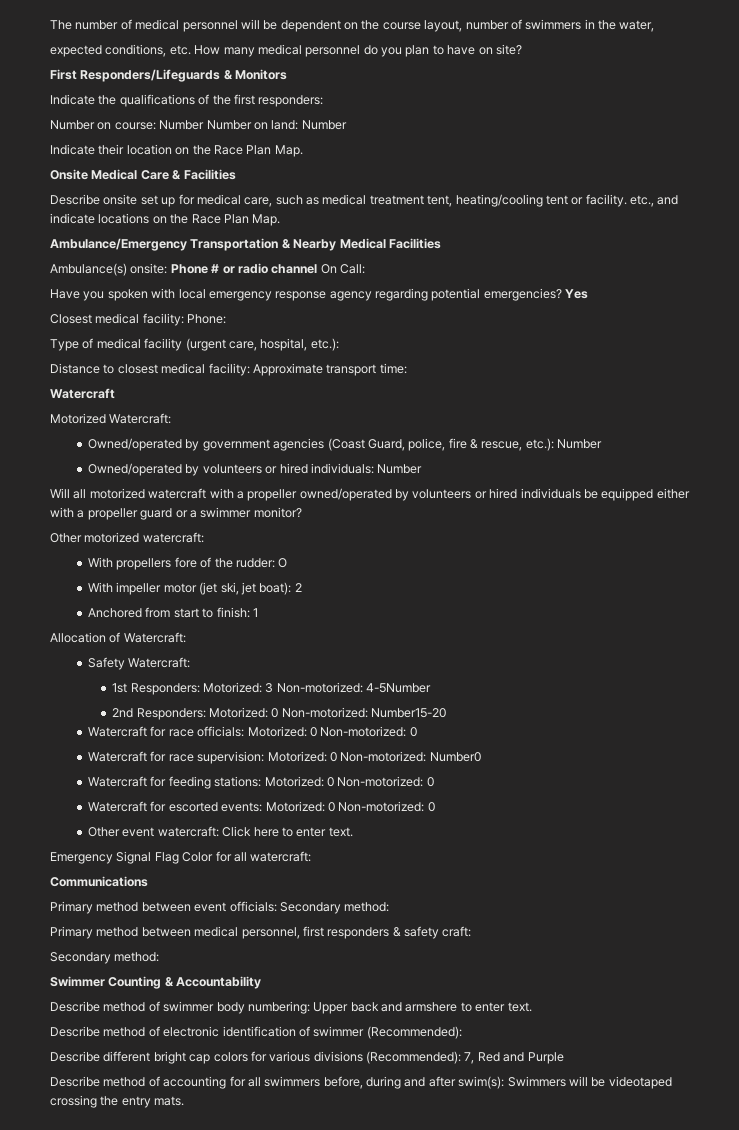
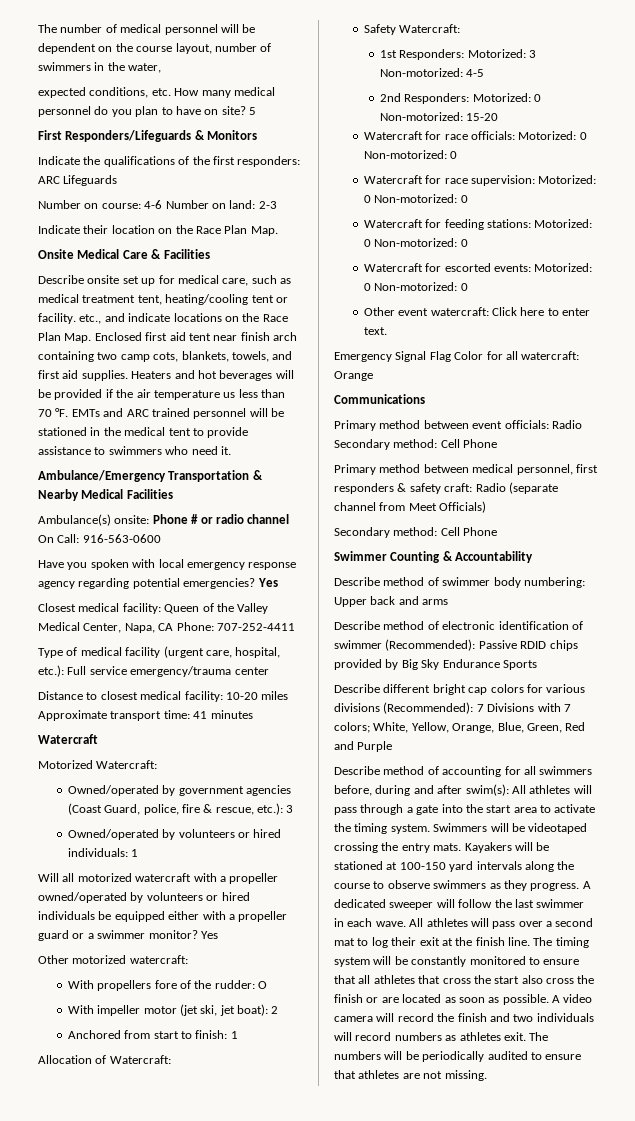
+ 5
- Indicate the qualifications of the first responders:
+ Indicate the qualifications of the first responders: ARC Lifeguards
- Number on course: Number Number on land: Number
+ Number on course: 4-6 Number on land: 2-3
- Describe onsite set up for medical care, such as medical treatment tent, heating/cooling tent or facility. etc., and indicate locations on the Race Plan Map.
+ Describe onsite set up for medical care, such as medical treatment tent, heating/cooling tent or facility. etc., and indicate locations on the Race Plan Map. Enclosed first aid tent near finish arch containing two camp cots, blankets, towels, and first aid supplies. Heaters and hot beverages will be provided if the air temperature us less than 70 °F. EMTs and ARC trained personnel will be stationed in the medical tent to provide assistance to swimmers who need it.
- Ambulance(s) onsite: Phone # or radio channel On Call:
+ Ambulance(s) onsite: Phone # or radio channel On Call: 916-563-0600
- Closest medical facility: Phone:
+ Closest medical facility: Queen of the Valley Medical Center, Napa, CA Phone: 707-252-4411
- Type of medical facility (urgent care, hospital, etc.):
+ Type of medical facility (urgent care, hospital, etc.): Full service emergency/trauma center
- Distance to closest medical facility: Approximate transport time:
+ Distance to closest medical facility: 10-20 miles Approximate transport time: 41 minutes
- Owned/operated by government agencies (Coast Guard, police, fire & rescue, etc.): Number
+ Owned/operated by government agencies (Coast Guard, police, fire & rescue, etc.): 3
- Owned/operated by volunteers or hired individuals: Number
+ Owned/operated by volunteers or hired individuals: 1
- Will all motorized watercraft with a propeller owned/operated by volunteers or hired individuals be equipped either with a propeller guard or a swimmer monitor?
+ Will all motorized watercraft with a propeller owned/operated by volunteers or hired individuals be equipped either with a propeller guard or a swimmer monitor? Yes
- 1st Responders: Motorized: 3 Non-motorized: 4-5Number
+ 1st Responders: Motorized: 3 Non-motorized: 4-5
- 2nd Responders: Motorized: 0 Non-motorized: Number15-20
+ 2nd Responders: Motorized: 0 Non-motorized: 15-20
- Watercraft for race supervision: Motorized: 0 Non-motorized: Number0
+ Watercraft for race supervision: Motorized: 0 Non-motorized: 0
- Emergency Signal Flag Color for all watercraft:
+ Emergency Signal Flag Color for all watercraft: Orange
- Primary method between event officials: Secondary method:
+ Primary method between event officials: Radio Secondary method: Cell Phone
- Primary method between medical personnel, first responders & safety craft:
- Secondary method:
+ Primary method between medical personnel, first responders & safety craft: Radio (separate channel from Meet Officials)
+ Secondary method: Cell Phone
- Describe method of swimmer body numbering: Upper back and armshere to enter text.
+ Describe method of swimmer body numbering: Upper back and arms
- Describe method of electronic identification of swimmer (Recommended):
+ Describe method of electronic identification of swimmer (Recommended): Passive RDID chips provided by Big Sky Endurance Sports
- Describe different bright cap colors for various divisions (Recommended): 7, Red and Purple
+ Describe different bright cap colors for various divisions (Recommended): 7 Divisions with 7 colors; White, Yellow, Orange, Blue, Green, Red and Purple
- Describe method of accounting for all swimmers before, during and after swim(s): Swimmers will be videotaped crossing the entry mats.
+ Describe method of accounting for all swimmers before, during and after swim(s): All athletes will pass through a gate into the start area to activate the timing system. Swimmers will be videotaped crossing the entry mats.
+ Kayakers will be stationed at 100-150 yard intervals along the course to observe swimmers as they progress. A dedicated sweeper will follow the last swimmer in each wave. All athletes will pass over a second mat to log their exit at the finish line. The timing system will be constantly monitored to ensure that all athletes that cross the start also cross the finish or are located as soon as possible. A video camera will record the finish and two individuals will record numbers as athletes exit. The numbers will be periodically audited to ensure that athletes are not missing.

